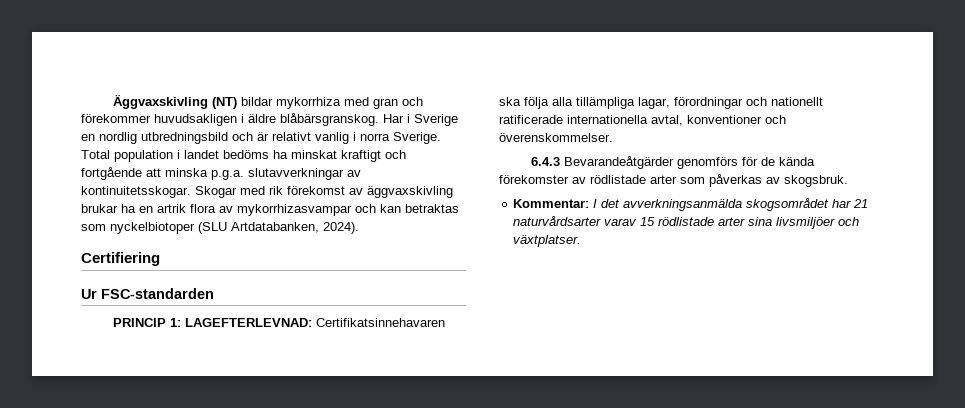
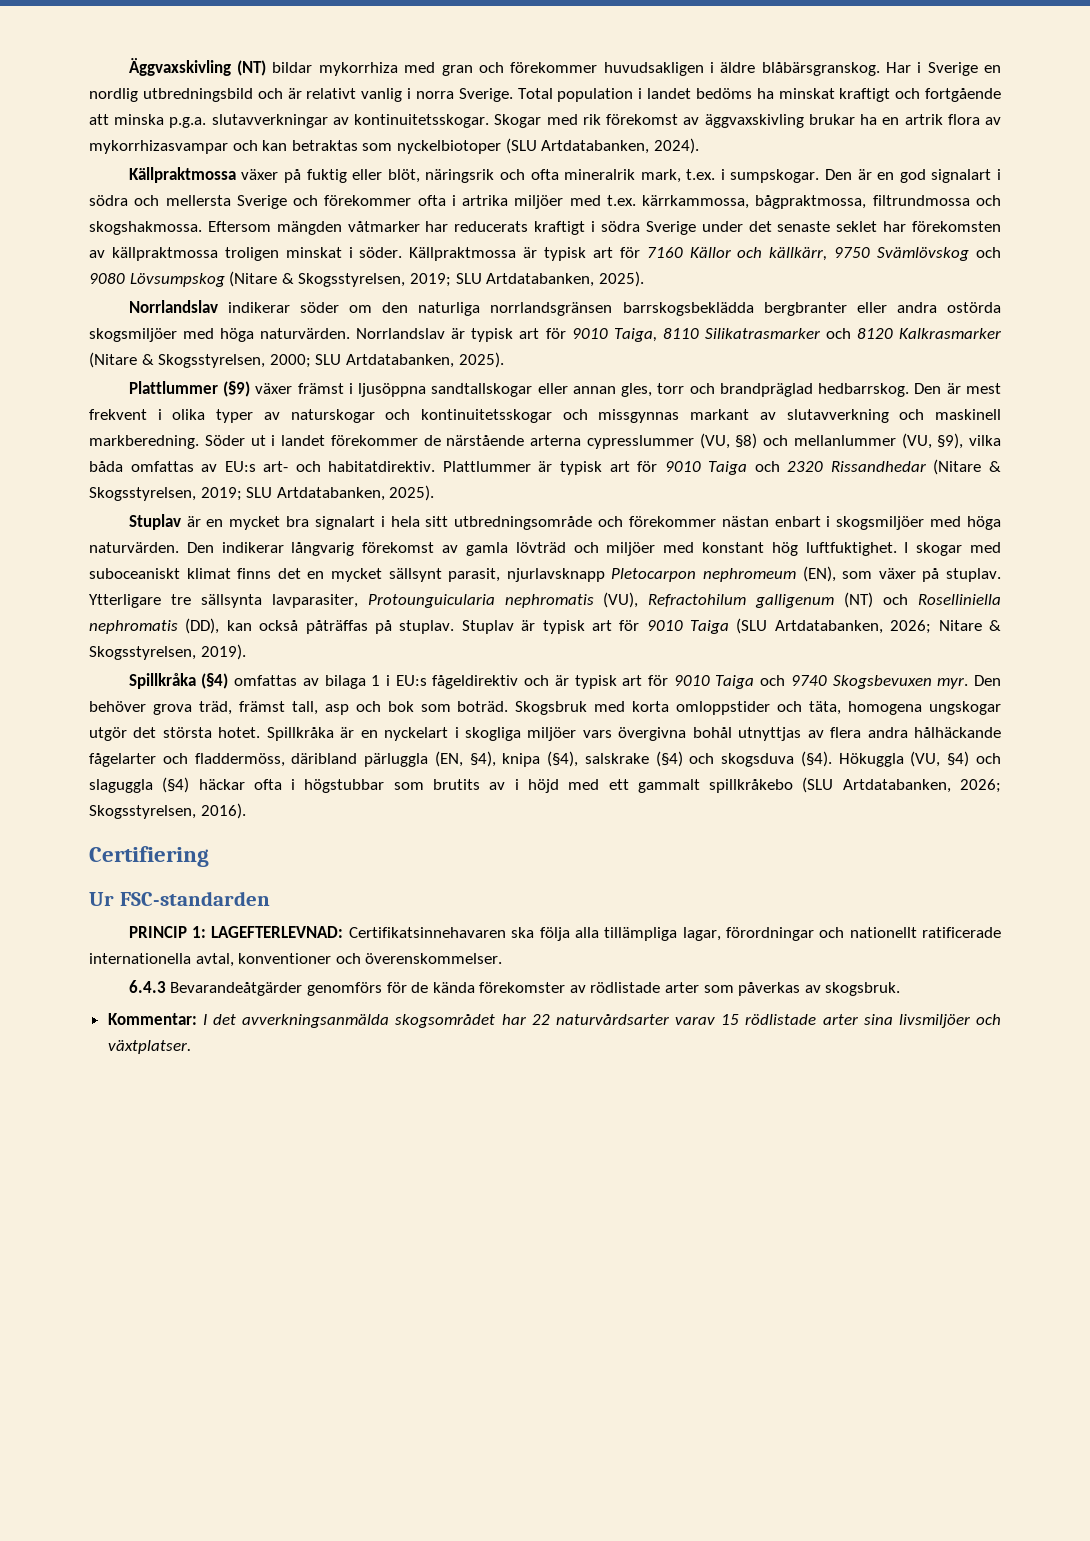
+ Källpraktmossa växer på fuktig eller blöt, näringsrik och ofta mineralrik mark, t.ex. i sumpskogar. Den är en god signalart i södra och mellersta Sverige och förekommer ofta i artrika miljöer med t.ex. kärrkammossa, bågpraktmossa, filtrundmossa och skogshakmossa. Eftersom mängden våtmarker har reducerats kraftigt i södra Sverige under det senaste seklet har förekomsten av källpraktmossa troligen minskat i söder. Källpraktmossa är typisk art för 7160 Källor och källkärr, 9750 Svämlövskog och 9080 Lövsumpskog (Nitare & Skogsstyrelsen, 2019; SLU Artdatabanken, 2025).
+ Norrlandslav indikerar söder om den naturliga norrlandsgränsen barrskogsbeklädda bergbranter eller andra ostörda skogsmiljöer med höga naturvärden. Norrlandslav är typisk art för 9010 Taiga, 8110 Silikatrasmarker och 8120 Kalkrasmarker (Nitare & Skogsstyrelsen, 2000; SLU Artdatabanken, 2025).
+ Plattlummer (§9) växer främst i ljusöppna sandtallskogar eller annan gles, torr och brandpräglad hedbarrskog. Den är mest frekvent i olika typer av naturskogar och kontinuitetsskogar och missgynnas markant av slutavverkning och maskinell markberedning. Söder ut i landet förekommer de närstående arterna cypresslummer (VU, §8) och mellanlummer (VU, §9), vilka båda omfattas av EU:s art- och habitatdirektiv. Plattlummer är typisk art för 9010 Taiga och 2320 Rissandhedar (Nitare & Skogsstyrelsen, 2019; SLU Artdatabanken, 2025).
+ Stuplav är en mycket bra signalart i hela sitt utbredningsområde och förekommer nästan enbart i skogsmiljöer med höga naturvärden. Den indikerar långvarig förekomst av gamla lövträd och miljöer med konstant hög luftfuktighet. I skogar med suboceaniskt klimat finns det en mycket sällsynt parasit, njurlavsknapp Pletocarpon nephromeum (EN), som växer på stuplav. Ytterligare tre sällsynta lavparasiter, Protounguicularia nephromatis (VU), Refractohilum galligenum (NT) och Roselliniella nephromatis (DD), kan också påträffas på stuplav. Stuplav är typisk art för 9010 Taiga (SLU Artdatabanken, 2026; Nitare & Skogsstyrelsen, 2019).
+ Spillkråka (§4) omfattas av bilaga 1 i EU:s fågeldirektiv och är typisk art för 9010 Taiga och 9740 Skogsbevuxen myr. Den behöver grova träd, främst tall, asp och bok som boträd. Skogsbruk med korta omloppstider och täta, homogena ungskogar utgör det största hotet. Spillkråka är en nyckelart i skogliga miljöer vars övergivna bohål utnyttjas av flera andra hålhäckande fågelarter och fladdermöss, däribland pärluggla (EN, §4), knipa (§4), salskrake (§4) och skogsduva (§4). Hökuggla (VU, §4) och slaguggla (§4) häckar ofta i högstubbar som brutits av i höjd med ett gammalt spillkråkebo (SLU Artdatabanken, 2026; Skogsstyrelsen, 2016).
- Kommentar: I det avverkningsanmälda skogsområdet har 21 naturvårdsarter varav 15 rödlistade arter sina livsmiljöer och växtplatser.
+ Kommentar: I det avverkningsanmälda skogsområdet har 22 naturvårdsarter varav 15 rödlistade arter sina livsmiljöer och växtplatser.

